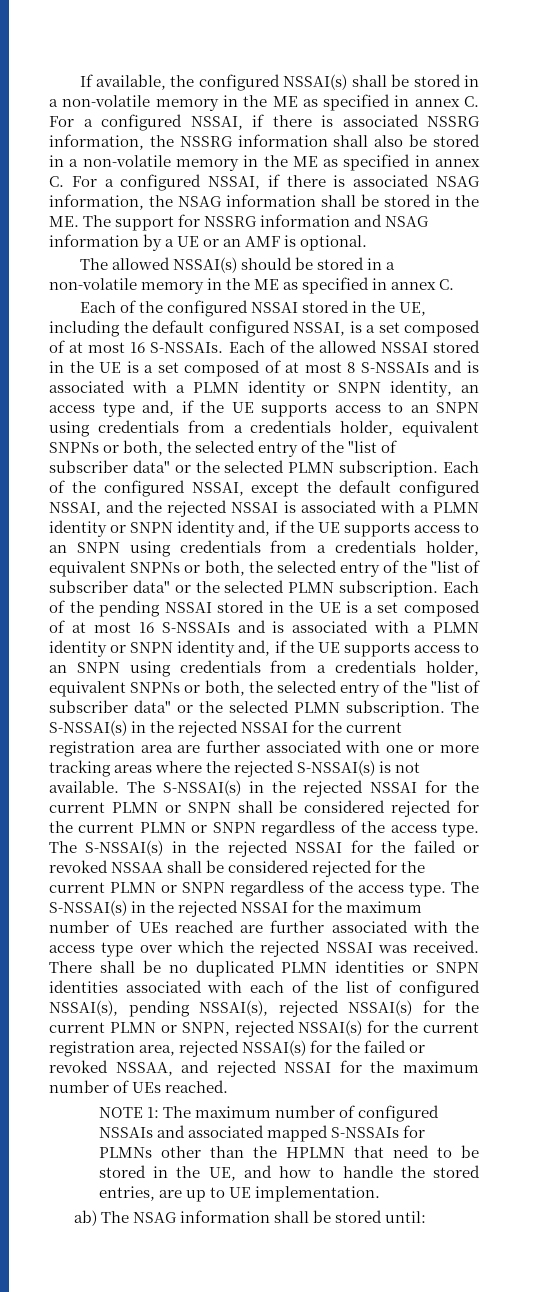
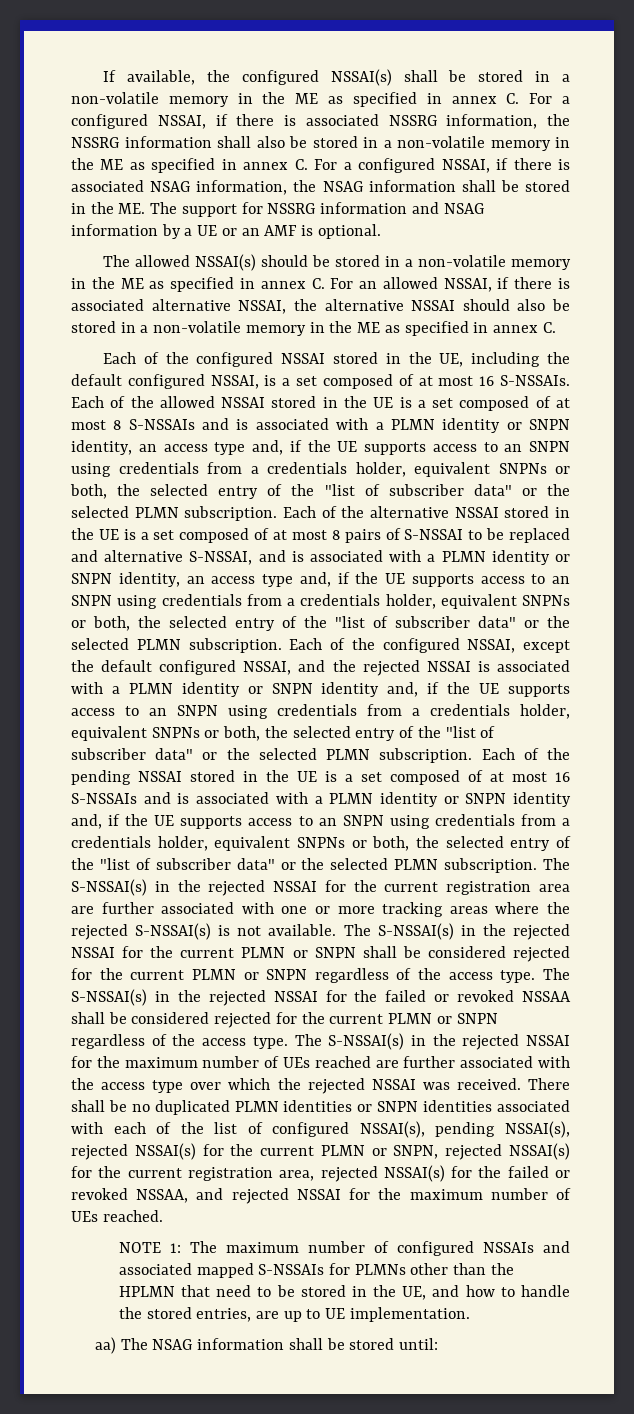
- The allowed NSSAI(s) should be stored in a non-volatile memory in the ME as specified in annex C.
+ The allowed NSSAI(s) should be stored in a non-volatile memory in the ME as specified in annex C. For an allowed NSSAI, if there is associated alternative NSSAI, the alternative NSSAI should also be stored in a non-volatile memory in the ME as specified in annex C.
- Each of the configured NSSAI, except the default configured NSSAI, and the rejected NSSAI is associated with a PLMN identity or SNPN identity and, if the UE supports access to an SNPN using credentials from a credentials holder, equivalent SNPNs or both, the selected entry of the "list of subscriber data" or the selected PLMN subscription.
+ Each of the alternative NSSAI stored in the UE is a set composed of at most 8 pairs of S-NSSAI to be replaced and alternative S-NSSAI, and is associated with a PLMN identity or SNPN identity, an access type and, if the UE supports access to an SNPN using credentials from a credentials holder, equivalent SNPNs or both, the selected entry of the "list of subscriber data" or the selected PLMN subscription. Each of the configured NSSAI, except the default configured NSSAI, and the rejected NSSAI is associated with a PLMN identity or SNPN identity and, if the UE supports access to an SNPN using credentials from a credentials holder, equivalent SNPNs or both, the selected entry of the "list of subscriber data" or the selected PLMN subscription.
- ab) The NSAG information shall be stored until:
+ aa) The NSAG information shall be stored until:

